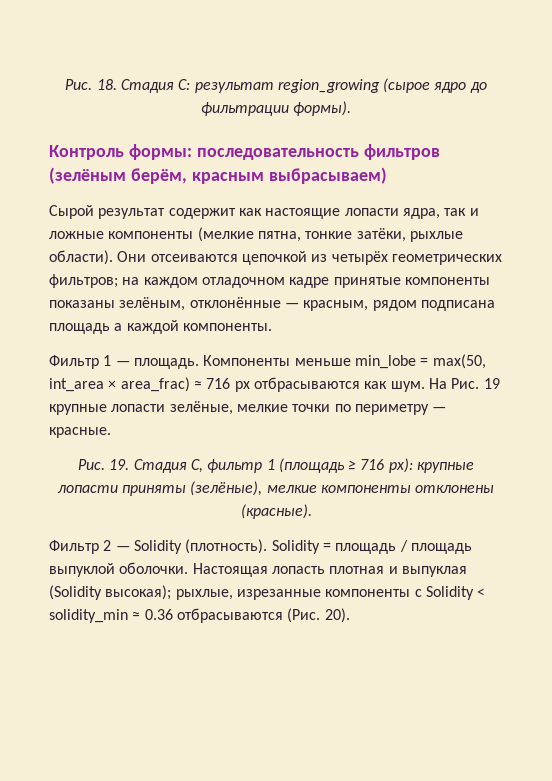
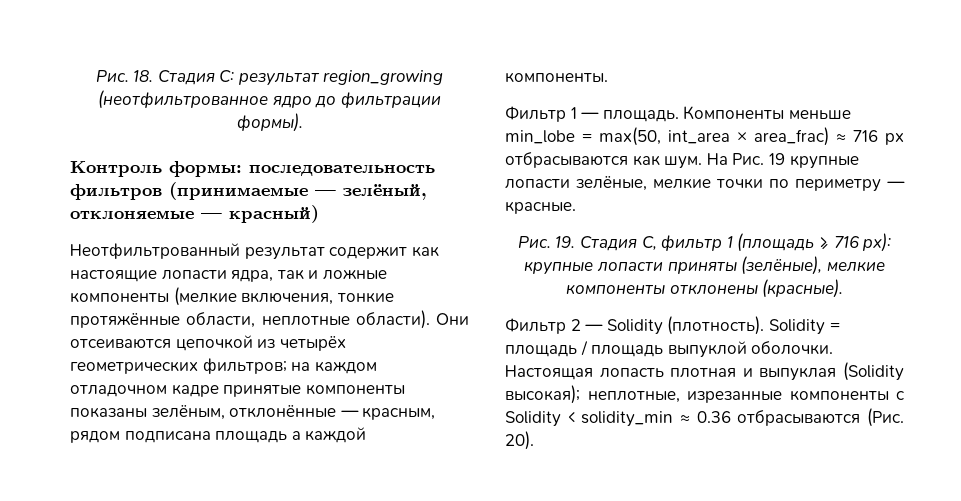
- Рис. 18. Стадия C: результат region_growing (сырое ядро до фильтрации формы).
+ Рис. 18. Стадия C: результат region_growing (неотфильтрованное ядро до фильтрации формы).
- Контроль формы: последовательность фильтров (зелёным берём, красным выбрасываем)
- Сырой результат содержит как настоящие лопасти ядра, так и ложные компоненты (мелкие пятна, тонкие затёки, рыхлые области).
+ Контроль формы: последовательность фильтров (принимаемые — зелёный, отклоняемые — красный)
+ Неотфильтрованный результат содержит как настоящие лопасти ядра, так и ложные компоненты (мелкие включения, тонкие протяжённые области, неплотные области).
- Настоящая лопасть плотная и выпуклая (Solidity высокая); рыхлые, изрезанные компоненты с Solidity < solidity_min ≈ 0.36 отбрасываются (Рис. 20).
+ Настоящая лопасть плотная и выпуклая (Solidity высокая); неплотные, изрезанные компоненты с Solidity < solidity_min ≈ 0.36 отбрасываются (Рис. 20).

